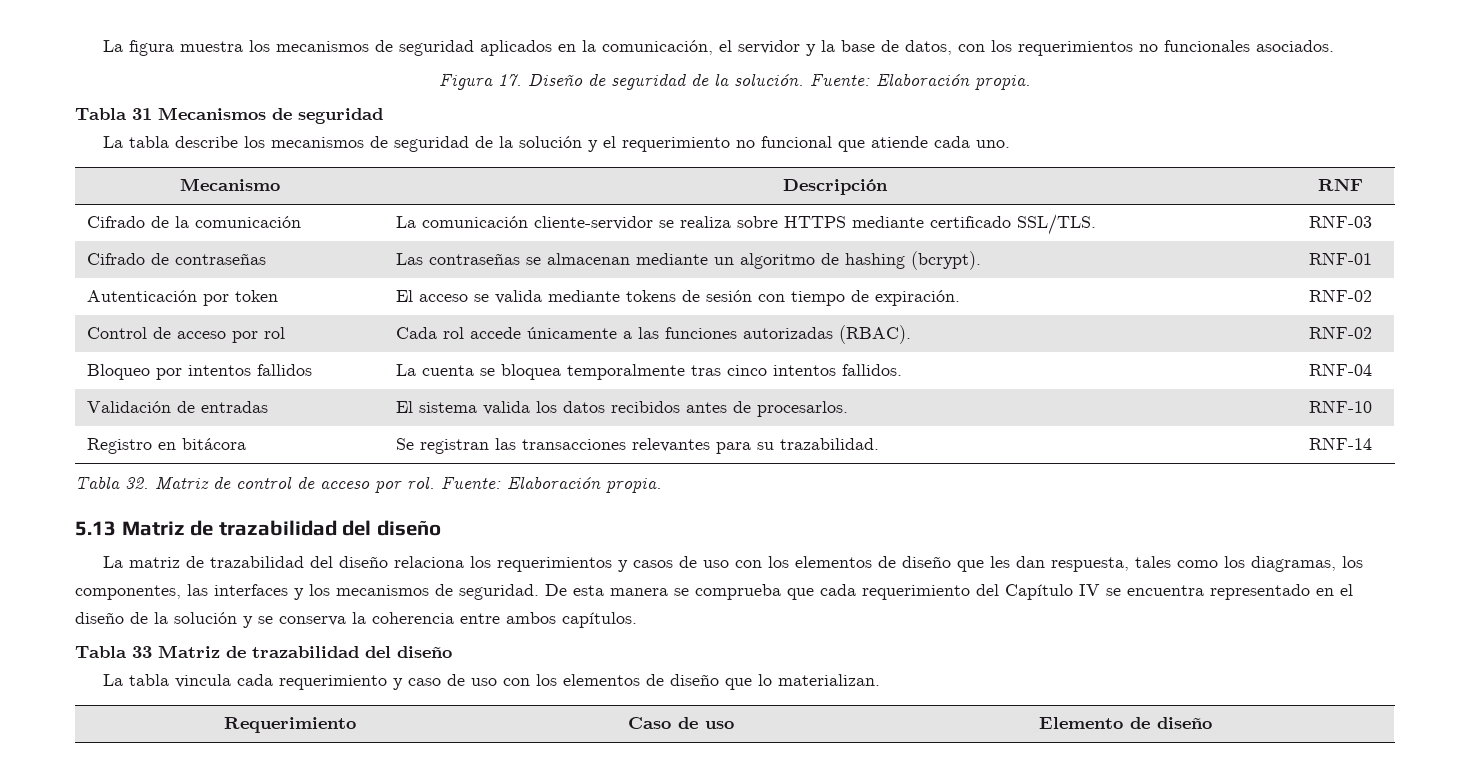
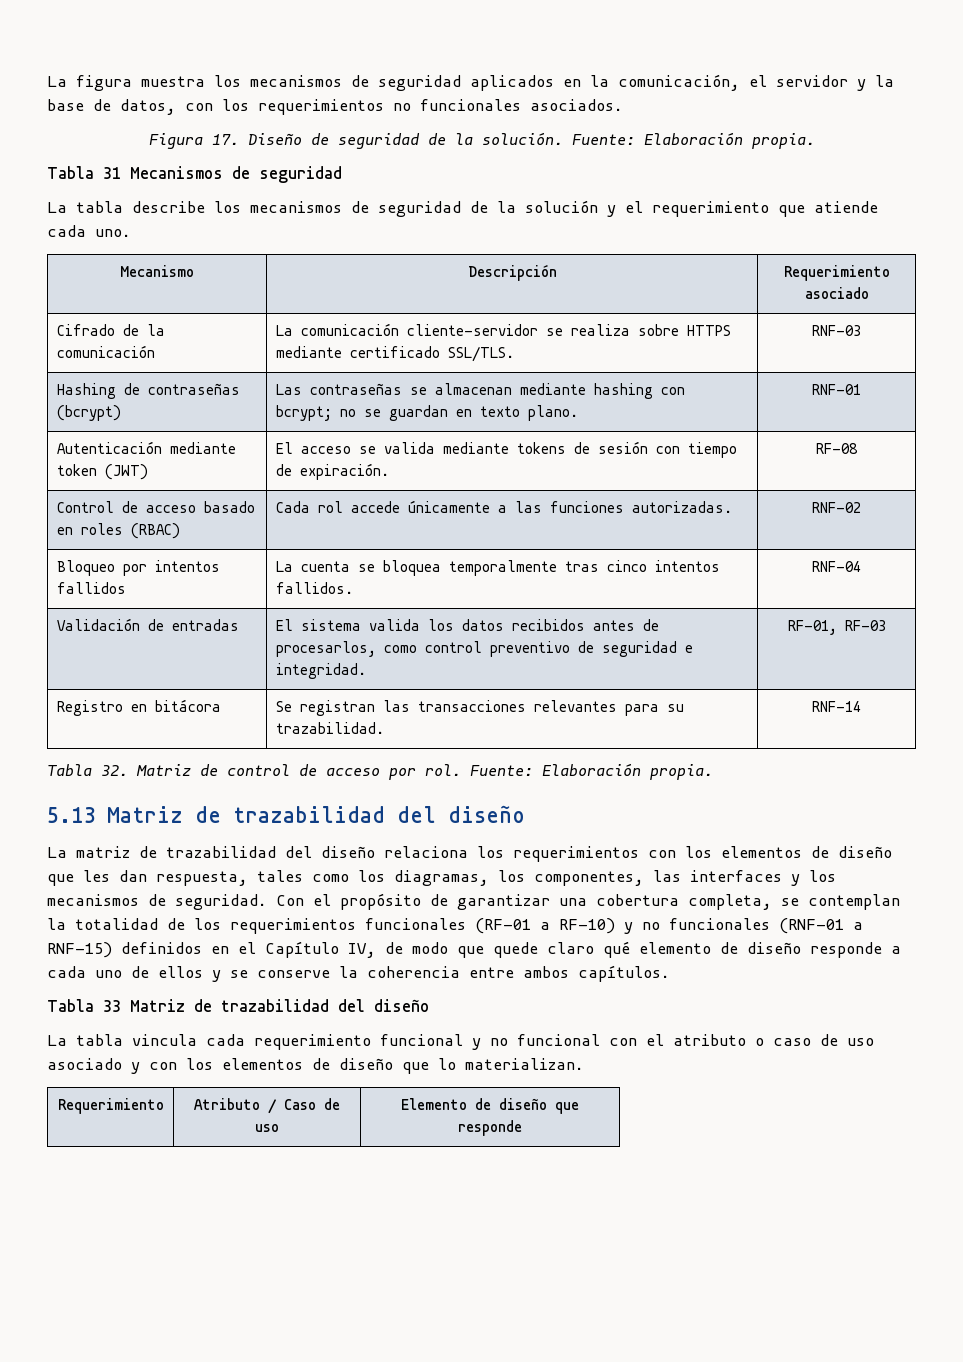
- La tabla describe los mecanismos de seguridad de la solución y el requerimiento no funcional que atiende cada uno.
+ La tabla describe los mecanismos de seguridad de la solución y el requerimiento que atiende cada uno.
- Mecanismo | Descripción | RNF
+ Mecanismo | Descripción | Requerimiento asociado
- Cifrado de contraseñas | Las contraseñas se almacenan mediante un algoritmo de hashing (bcrypt). | RNF-01
+ Hashing de contraseñas (bcrypt) | Las contraseñas se almacenan mediante hashing con bcrypt; no se guardan en texto plano. | RNF-01
- Autenticación por token | El acceso se valida mediante tokens de sesión con tiempo de expiración. | RNF-02
+ Autenticación mediante token (JWT) | El acceso se valida mediante tokens de sesión con tiempo de expiración. | RF-08
- Control de acceso por rol | Cada rol accede únicamente a las funciones autorizadas (RBAC). | RNF-02
+ Control de acceso basado en roles (RBAC) | Cada rol accede únicamente a las funciones autorizadas. | RNF-02
- Validación de entradas | El sistema valida los datos recibidos antes de procesarlos. | RNF-10
+ Validación de entradas | El sistema valida los datos recibidos antes de procesarlos, como control preventivo de seguridad e integridad. | RF-01, RF-03
- La matriz de trazabilidad del diseño relaciona los requerimientos y casos de uso con los elementos de diseño que les dan respuesta, tales como los diagramas, los componentes, las interfaces y los mecanismos de seguridad.
+ La matriz de trazabilidad del diseño relaciona los requerimientos con los elementos de diseño que les dan respuesta, tales como los diagramas, los componentes, las interfaces y los mecanismos de seguridad.
- De esta manera se comprueba que cada requerimiento del Capítulo IV se encuentra representado en el diseño de la solución y se conserva la coherencia entre ambos capítulos.
+ Con el propósito de garantizar una cobertura completa, se contemplan la totalidad de los requerimientos funcionales (RF-01 a RF-10) y no funcionales (RNF-01 a RNF-15) definidos en el Capítulo IV, de modo que quede claro qué elemento de diseño responde a cada uno de ellos y se conserve la coherencia entre ambos capítulos.
- La tabla vincula cada requerimiento y caso de uso con los elementos de diseño que lo materializan.
+ La tabla vincula cada requerimiento funcional y no funcional con el atributo o caso de uso asociado y con los elementos de diseño que lo materializan.
- Requerimiento | Caso de uso | Elemento de diseño
+ Requerimiento | Atributo / Caso de uso | Elemento de diseño que responde

